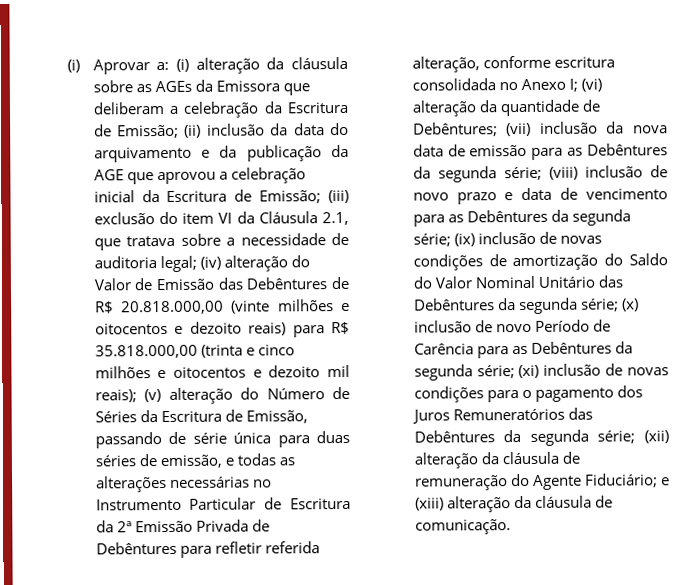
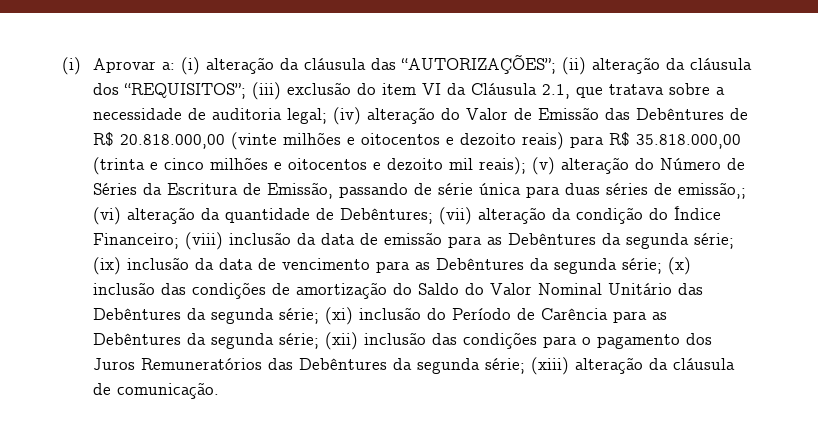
- (i) alteração da cláusula sobre as AGEs da Emissora que deliberam a celebração da Escritura de Emissão; (ii) inclusão da data do arquivamento e da publicação da AGE que aprovou a celebração inicial da Escritura de Emissão;
+ (i) alteração da cláusula das “AUTORIZAÇÕES”; (ii) alteração da cláusula dos “REQUISITOS”;
- (v) alteração do Número de Séries da Escritura de Emissão, passando de série única para duas séries de emissão, e todas as alterações necessárias no Instrumento Particular de Escritura da 2ª Emissão Privada de Debêntures para refletir referida alteração, conforme escritura consolidada no Anexo I;
+ (v) alteração do Número de Séries da Escritura de Emissão, passando de série única para duas séries de emissão,;
- (vii) inclusão da nova data de emissão para as Debêntures da segunda série;
+ (vii) alteração da condição do Índice Financeiro; (viii) inclusão da data de emissão para as Debêntures da segunda série;
- (viii) inclusão de novo prazo e data de vencimento para as Debêntures da segunda série;
+ (ix) inclusão da data de vencimento para as Debêntures da segunda série;
- (ix) inclusão de novas condições de amortização do Saldo do Valor Nominal Unitário das Debêntures da segunda série;
+ (x) inclusão das condições de amortização do Saldo do Valor Nominal Unitário das Debêntures da segunda série;
- (x) inclusão de novo Período de Carência para as Debêntures da segunda série;
+ (xi) inclusão do Período de Carência para as Debêntures da segunda série;
- (xi) inclusão de novas condições para o pagamento dos Juros Remuneratórios das Debêntures da segunda série;
+ (xii) inclusão das condições para o pagamento dos Juros Remuneratórios das Debêntures da segunda série;
- (xii) alteração da cláusula de remuneração do Agente Fiduciário; e (xiii) alteração da cláusula de comunicação.
+ (xiii) alteração da cláusula de comunicação.

